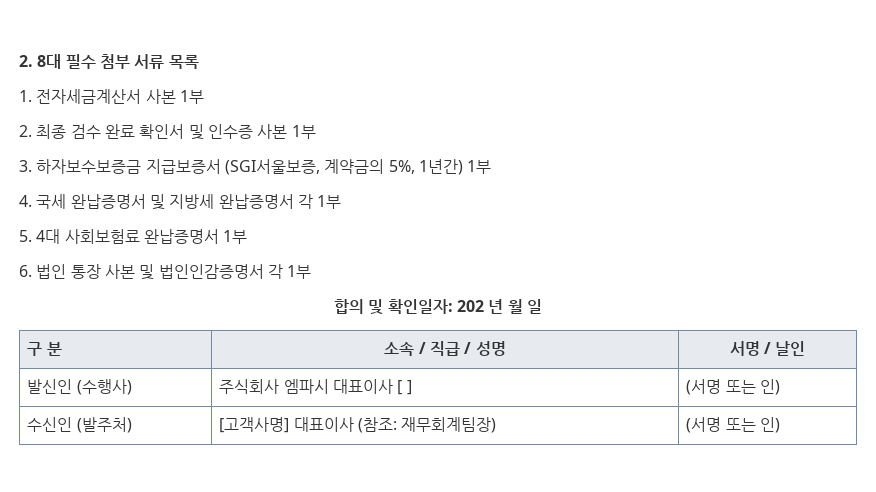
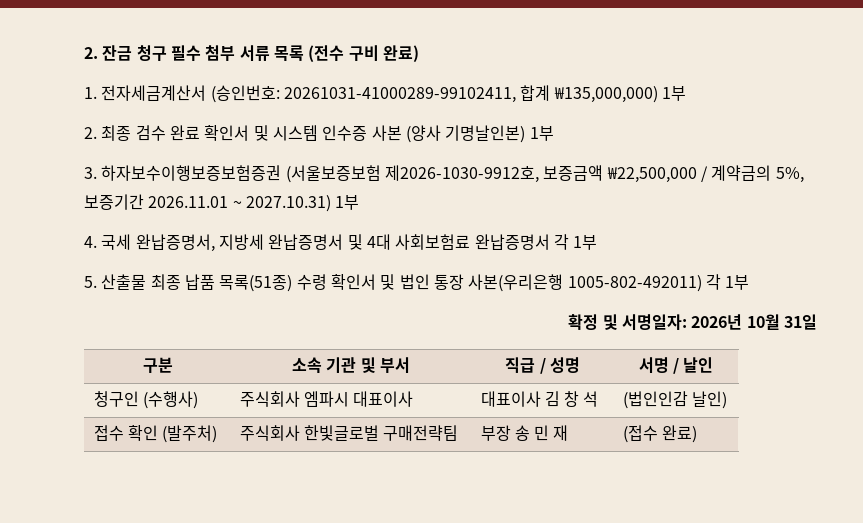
- 2. 8대 필수 첨부 서류 목록
+ 2. 잔금 청구 필수 첨부 서류 목록 (전수 구비 완료)
- 1. 전자세금계산서 사본 1부
+ 1. 전자세금계산서 (승인번호: 20261031-41000289-99102411, 합계 ₩135,000,000) 1부
- 2. 최종 검수 완료 확인서 및 인수증 사본 1부
+ 2. 최종 검수 완료 확인서 및 시스템 인수증 사본 (양사 기명날인본) 1부
- 3. 하자보수보증금 지급보증서 (SGI서울보증, 계약금의 5%, 1년간) 1부
- 4. 국세 완납증명서 및 지방세 완납증명서 각 1부
- 5. 4대 사회보험료 완납증명서 1부
- 6. 법인 통장 사본 및 법인인감증명서 각 1부
- 합의 및 확인일자: 202 년 월 일
- 구 분 | 소속 / 직급 / 성명 | 서명 / 날인
+ 3. 하자보수이행보증보험증권 (서울보증보험 제2026-1030-9912호, 보증금액 ₩22,500,000 / 계약금의 5%, 보증기간 2026.11.01 ~ 2027.10.31) 1부
+ 4. 국세 완납증명서, 지방세 완납증명서 및 4대 사회보험료 완납증명서 각 1부
+ 5. 산출물 최종 납품 목록(51종) 수령 확인서 및 법인 통장 사본(우리은행 1005-802-492011) 각 1부
+ 확정 및 서명일자: 2026년 10월 31일
+ 구분 | 소속 기관 및 부서 | 직급 / 성명 | 서명 / 날인
- 발신인 (수행사) | 주식회사 엠파시 대표이사 [ ] | (서명 또는 인)
- 수신인 (발주처) | [고객사명] 대표이사 (참조: 재무회계팀장) | (서명 또는 인)
+ 청구인 (수행사) | 주식회사 엠파시 대표이사 | 대표이사 김 창 석 | (법인인감 날인)
+ 접수 확인 (발주처) | 주식회사 한빛글로벌 구매전략팀 | 부장 송 민 재 | (접수 완료)

